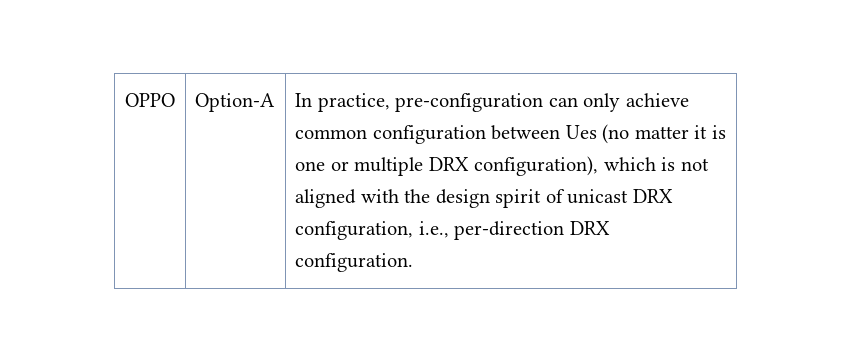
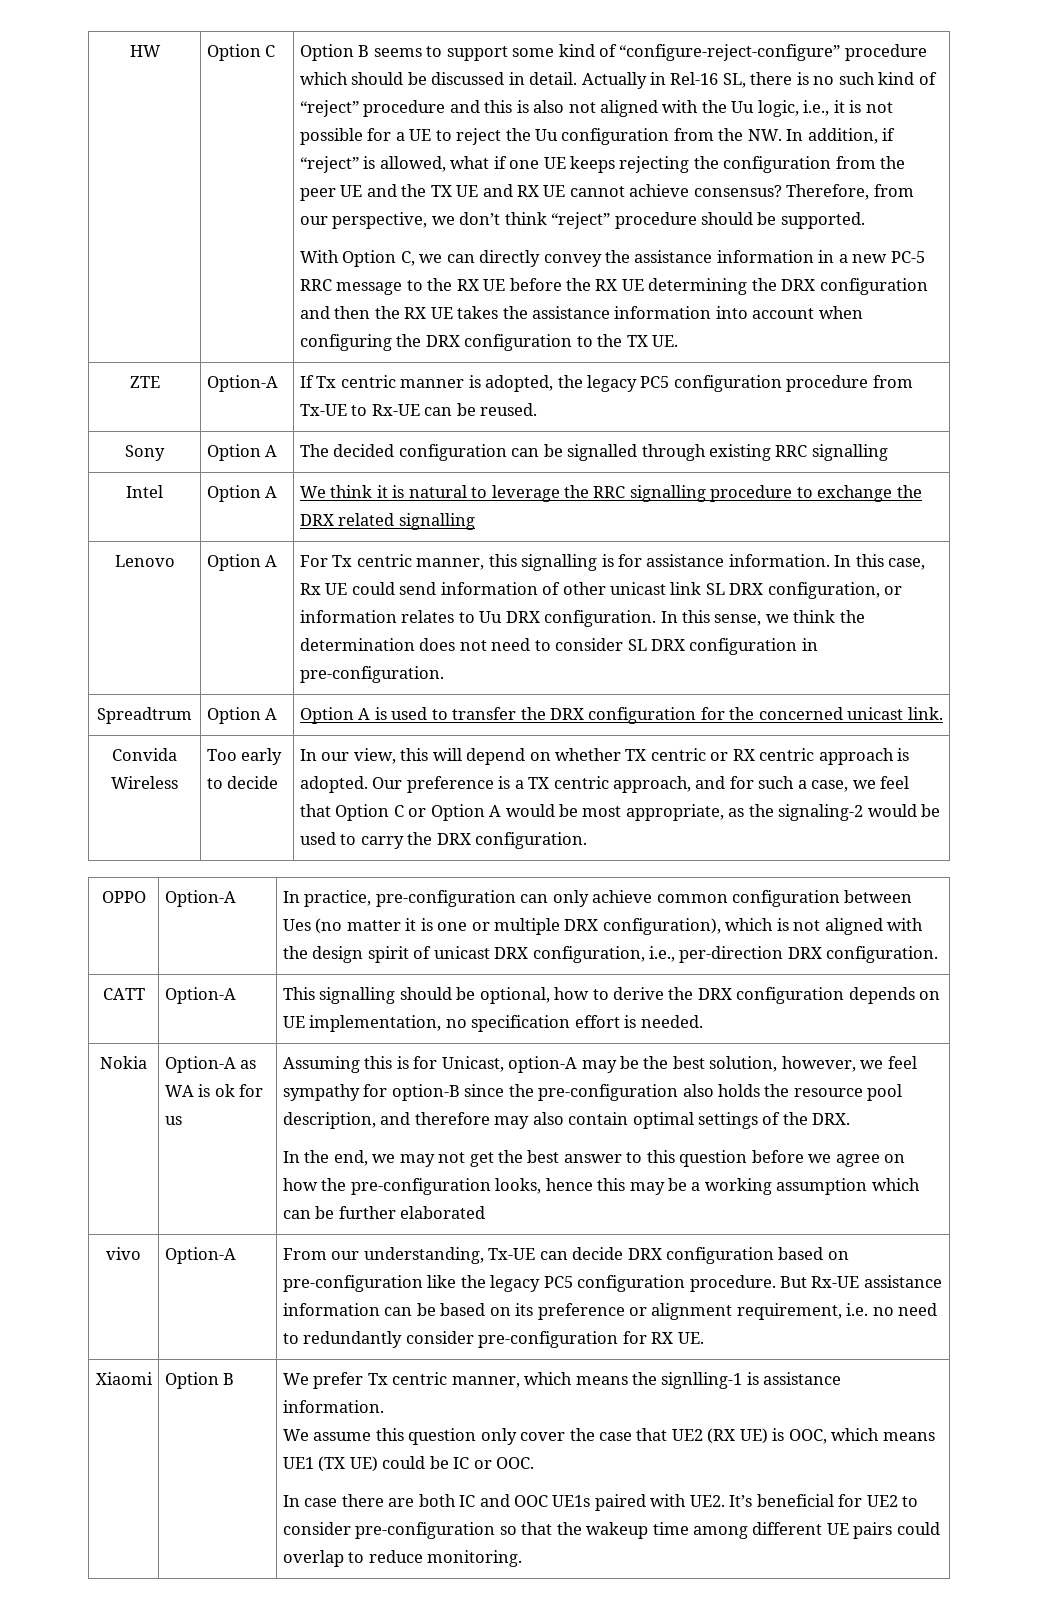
+ HW | Option C | Option B seems to support some kind of “configure-reject-configure” procedure which should be discussed in detail. Actually in Rel-16 SL, there is no such kind of “reject” procedure and this is also not aligned with the Uu logic, i.e., it is not possible for a UE to reject the Uu configuration from the NW. In addition, if “reject” is allowed, what if one UE keeps rejecting the configuration from the peer UE and the TX UE and RX UE cannot achieve consensus? Therefore, from our perspective, we don’t think “reject” procedure should be supported.
+ With Option C, we can directly convey the assistance information in a new PC-5 RRC message to the RX UE before the RX UE determining the DRX configuration and then the RX UE takes the assistance information into account when configuring the DRX configuration to the TX UE.
+ ZTE | Option-A | If Tx centric manner is adopted, the legacy PC5 configuration procedure from Tx-UE to Rx-UE can be reused.
+ Sony | Option A | The decided configuration can be signalled through existing RRC signalling
+ Intel | Option A | We think it is natural to leverage the RRC signalling procedure to exchange the DRX related signalling
+ Lenovo | Option A | For Tx centric manner, this signalling is for assistance information. In this case, Rx UE could send information of other unicast link SL DRX configuration, or information relates to Uu DRX configuration. In this sense, we think the determination does not need to consider SL DRX configuration in pre-configuration.
+ Spreadtrum | Option A | Option A is used to transfer the DRX configuration for the concerned unicast link.
+ Convida Wireless | Too early to decide | In our view, this will depend on whether TX centric or RX centric approach is adopted. Our preference is a TX centric approach, and for such a case, we feel that Option C or Option A would be most appropriate, as the signaling-2 would be used to carry the DRX configuration.
+ CATT | Option-A | This signalling should be optional, how to derive the DRX configuration depends on UE implementation, no specification effort is needed.
+ Nokia | Option-A as WA is ok for us | Assuming this is for Unicast, option-A may be the best solution, however, we feel sympathy for option-B since the pre-configuration also holds the resource pool description, and therefore may also contain optimal settings of the DRX.
+ In the end, we may not get the best answer to this question before we agree on how the pre-configuration looks, hence this may be a working assumption which can be further elaborated
+ vivo | Option-A | From our understanding, Tx-UE can decide DRX configuration based on pre-configuration like the legacy PC5 configuration procedure. But Rx-UE assistance information can be based on its preference or alignment requirement, i.e. no need to redundantly consider pre-configuration for RX UE.
+ Xiaomi | Option B | We prefer Tx centric manner, which means the signlling-1 is assistance information.
+ We assume this question only cover the case that UE2 (RX UE) is OOC, which means UE1 (TX UE) could be IC or OOC.
+ In case there are both IC and OOC UE1s paired with UE2. It’s beneficial for UE2 to consider pre-configuration so that the wakeup time among different UE pairs could overlap to reduce monitoring.

